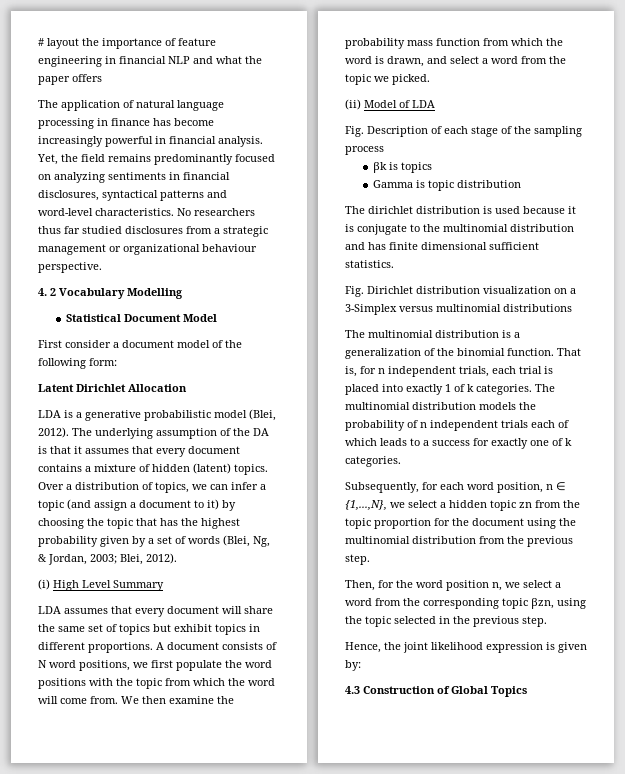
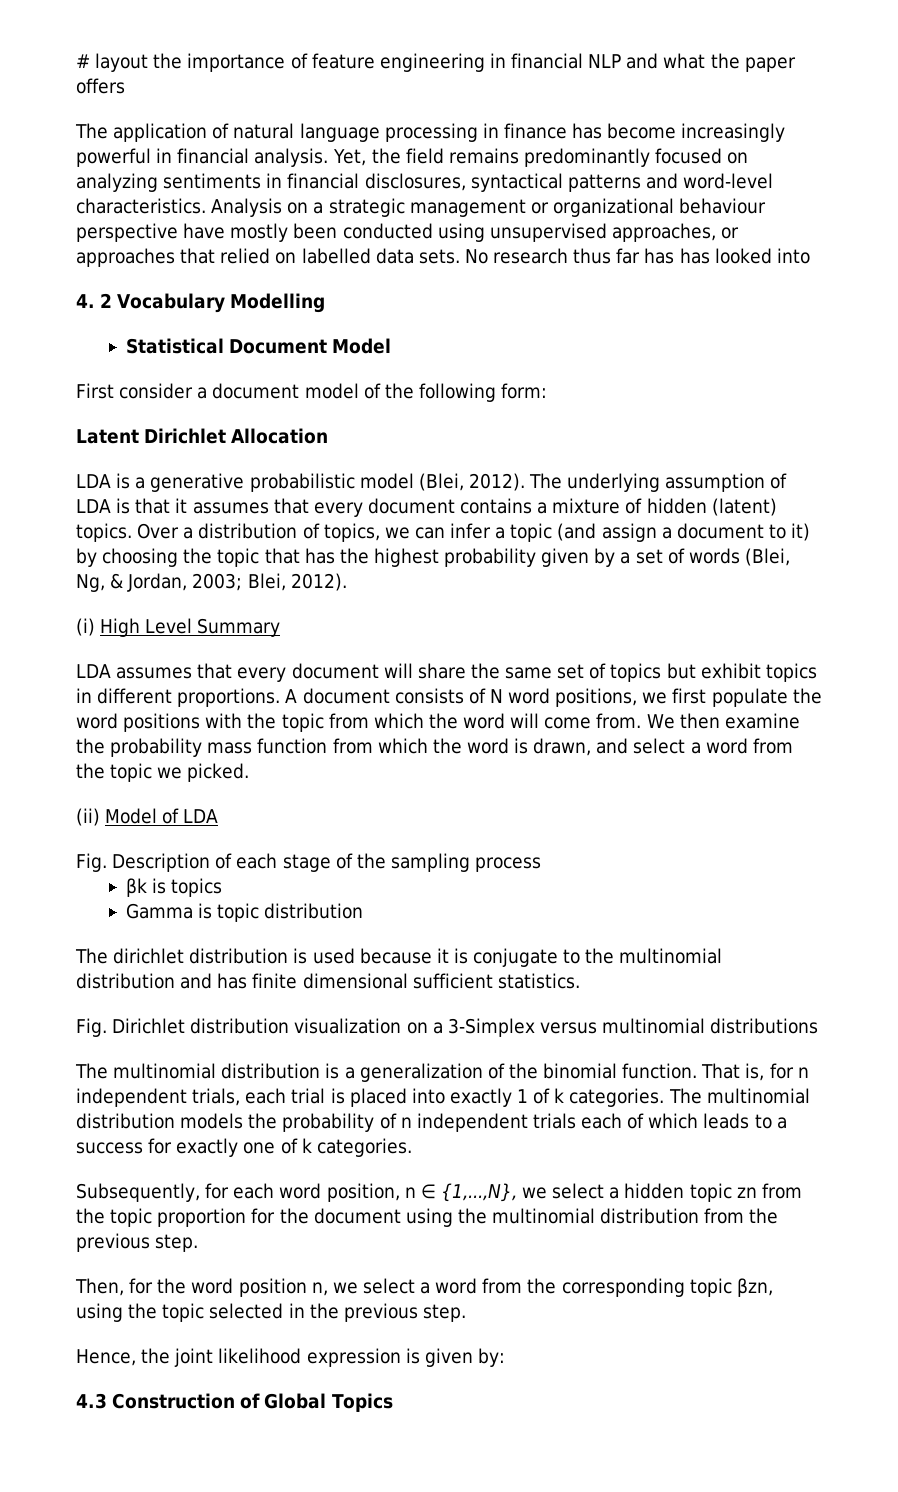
- No researchers thus far studied disclosures from a strategic management or organizational behaviour perspective.
+ Analysis on a strategic management or organizational behaviour perspective have mostly been conducted using unsupervised approaches, or approaches that relied on labelled data sets. No research thus far has has looked into
- The underlying assumption of the DA is that it assumes that every document contains a mixture of hidden (latent) topics.
+ The underlying assumption of LDA is that it assumes that every document contains a mixture of hidden (latent) topics.

